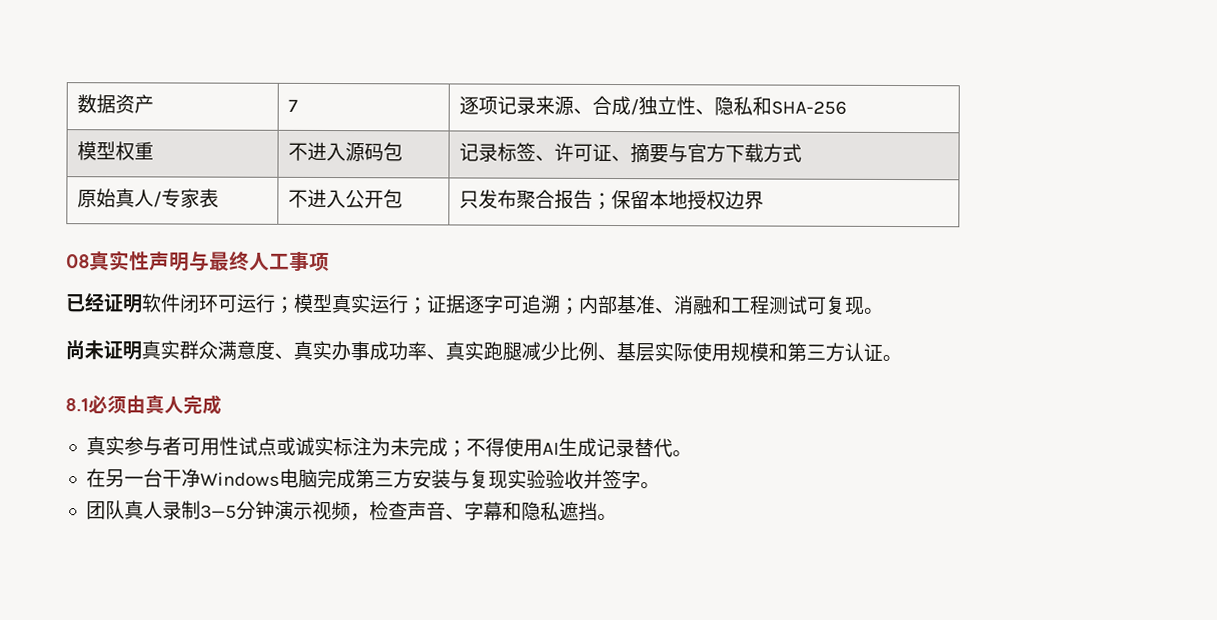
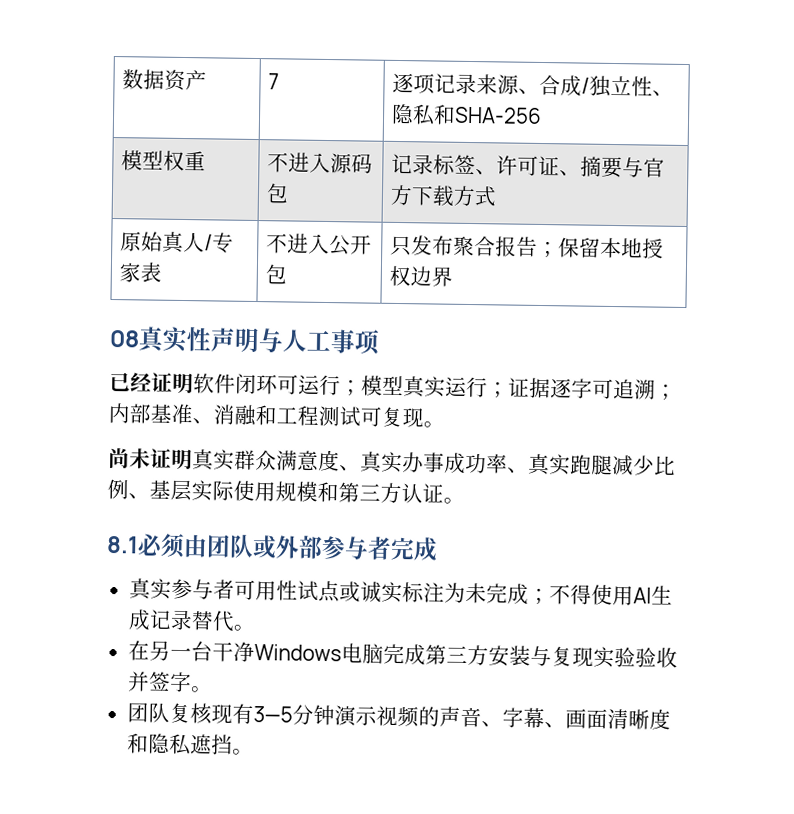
- 08真实性声明与最终人工事项
+ 08真实性声明与人工事项
- 8.1必须由真人完成
+ 8.1必须由团队或外部参与者完成
- 团队真人录制3—5分钟演示视频，检查声音、字幕和隐私遮挡。
+ 团队复核现有3—5分钟演示视频的声音、字幕、画面清晰度和隐私遮挡。

